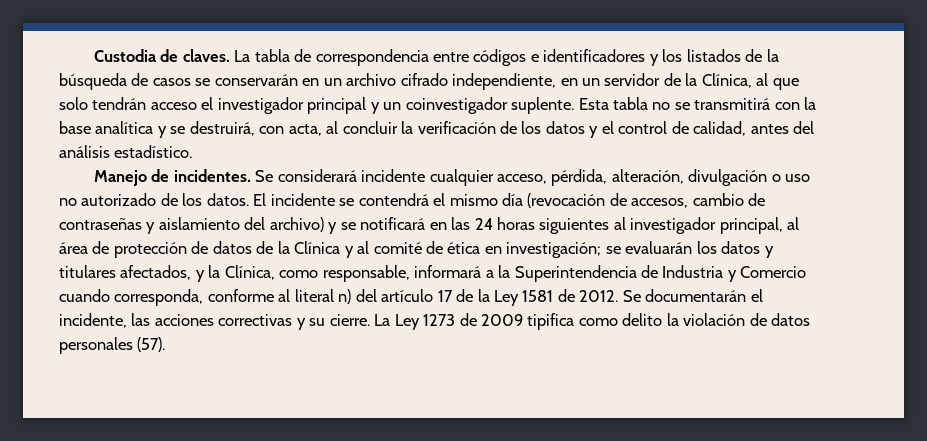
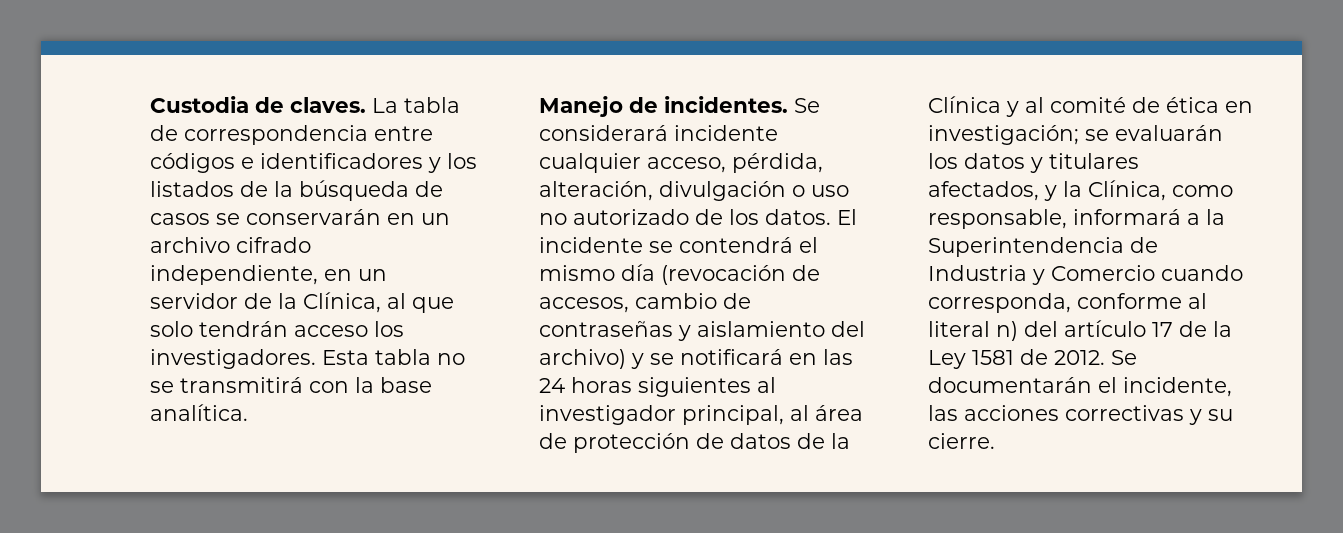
- La tabla de correspondencia entre códigos e identificadores y los listados de la búsqueda de casos se conservarán en un archivo cifrado independiente, en un servidor de la Clínica, al que solo tendrán acceso el investigador principal y un coinvestigador suplente.
+ La tabla de correspondencia entre códigos e identificadores y los listados de la búsqueda de casos se conservarán en un archivo cifrado independiente, en un servidor de la Clínica, al que solo tendrán acceso los investigadores.
- Esta tabla no se transmitirá con la base analítica y se destruirá, con acta, al concluir la verificación de los datos y el control de calidad, antes del análisis estadístico.
+ Esta tabla no se transmitirá con la base analítica.
- La Ley 1273 de 2009 tipifica como delito la violación de datos personales (57).

